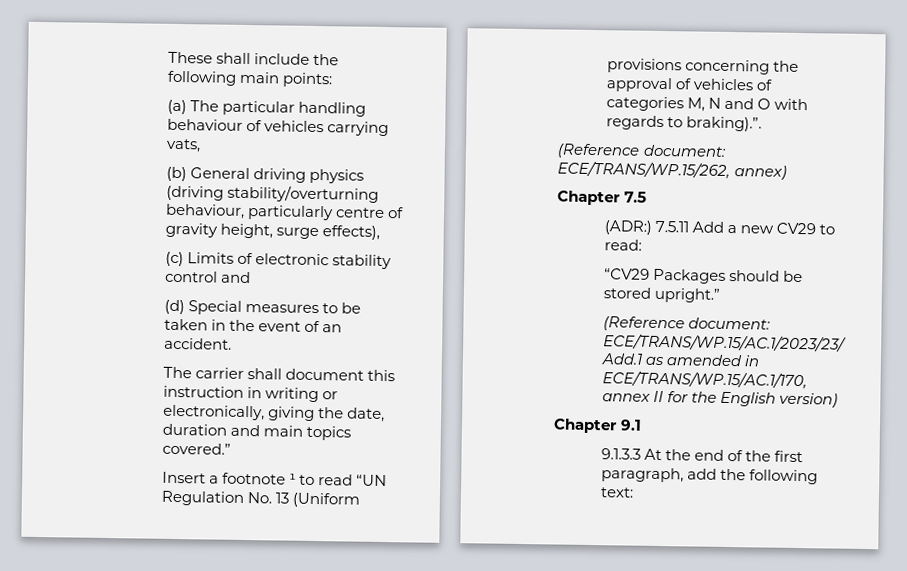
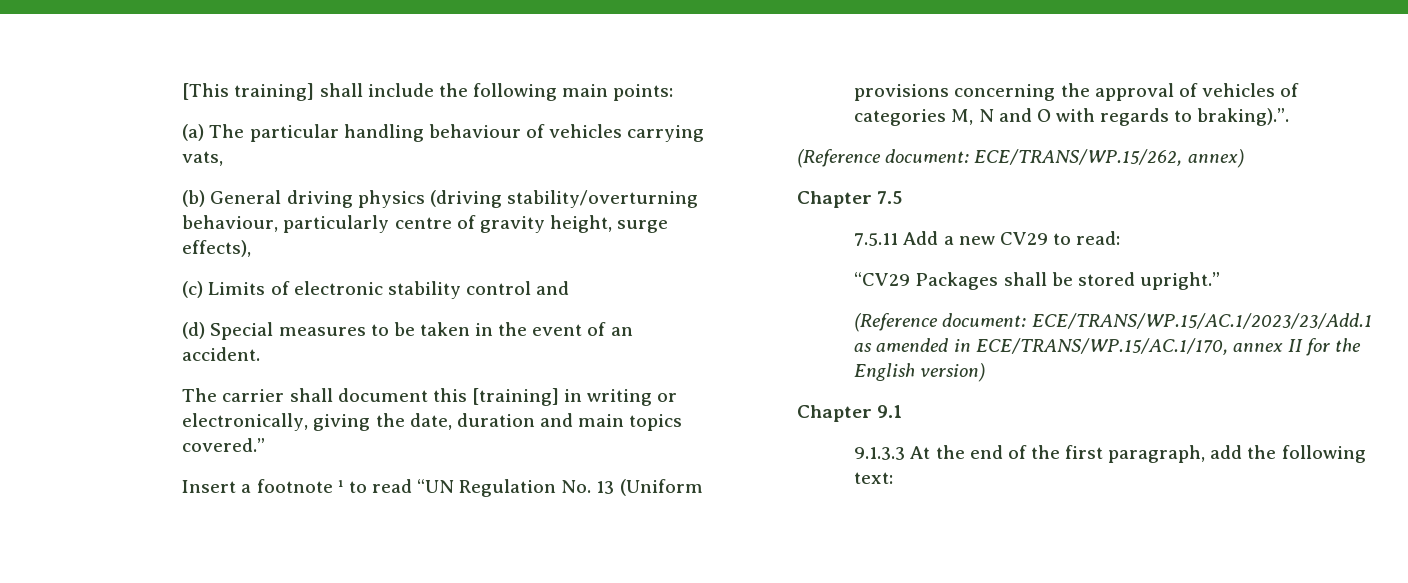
- These shall include the following main points:
+ [This training] shall include the following main points:
- The carrier shall document this instruction in writing or electronically, giving the date, duration and main topics covered.”
+ The carrier shall document this [training] in writing or electronically, giving the date, duration and main topics covered.”
- (ADR:) 7.5.11 Add a new CV29 to read:
+ 7.5.11 Add a new CV29 to read:
- “CV29 Packages should be stored upright.”
+ “CV29 Packages shall be stored upright.”

